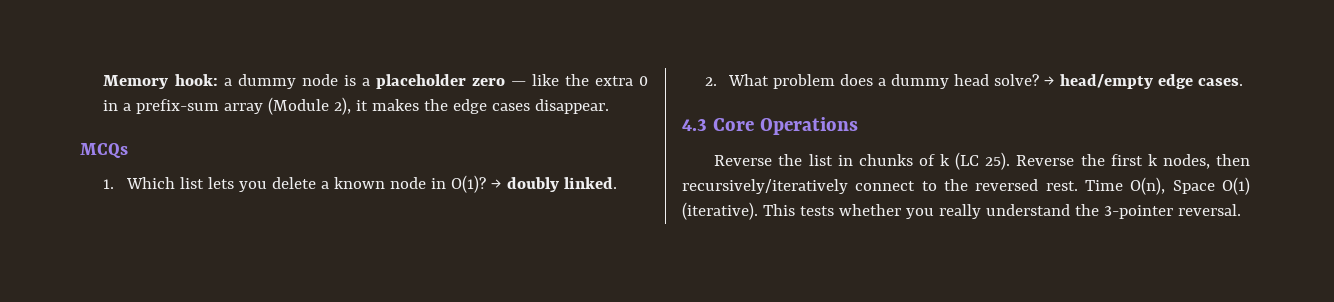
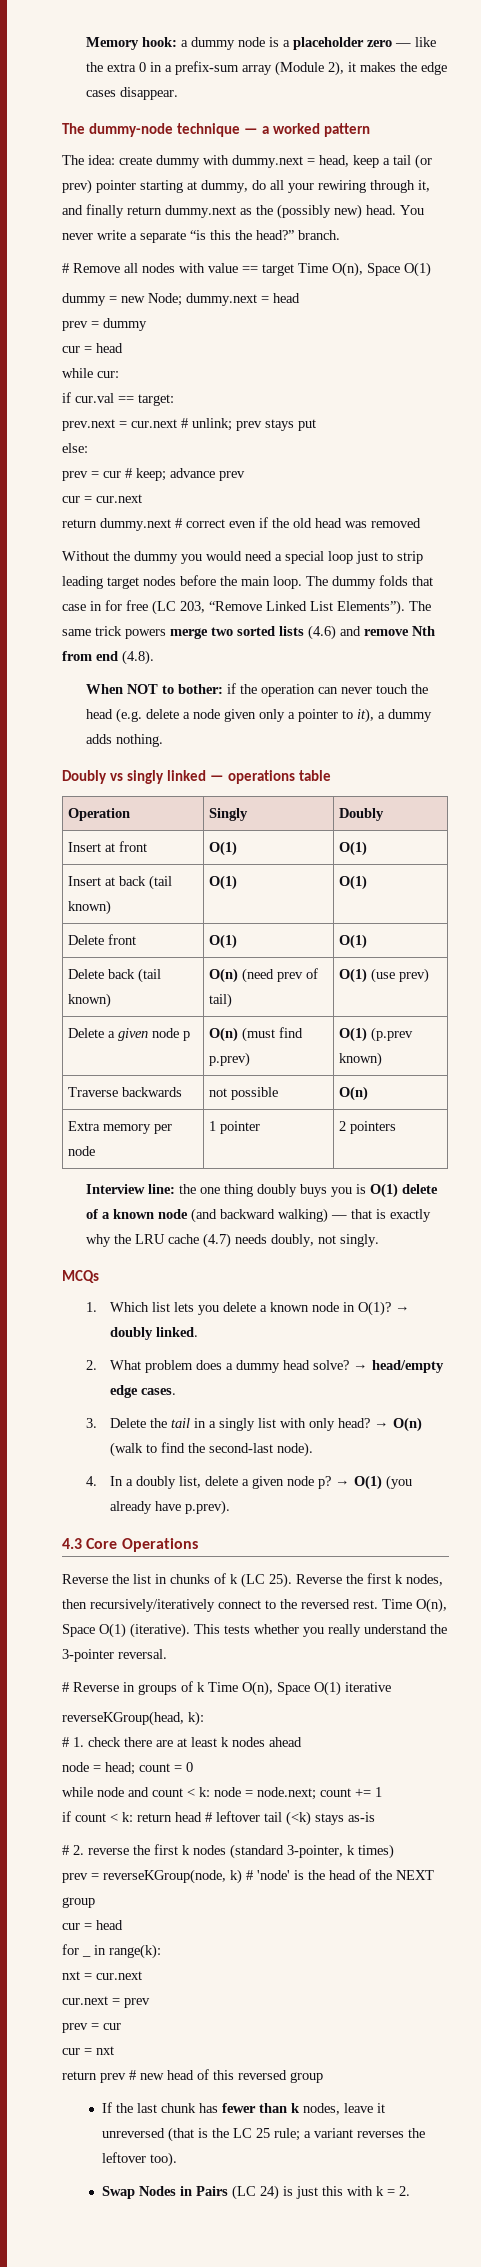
+ The dummy-node technique — a worked pattern
+ The idea: create dummy with dummy.next = head, keep a tail (or prev) pointer starting at dummy, do all your rewiring through it, and finally return dummy.next as the (possibly new) head. You never write a separate “is this the head?” branch.
+ # Remove all nodes with value == target Time O(n), Space O(1)
+ dummy = new Node; dummy.next = head
+ prev = dummy
+ cur = head
+ while cur:
+ if cur.val == target:
+ prev.next = cur.next # unlink; prev stays put
+ else:
+ prev = cur # keep; advance prev
+ cur = cur.next
+ return dummy.next # correct even if the old head was removed
+ Without the dummy you would need a special loop just to strip leading target nodes before the main loop. The dummy folds that case in for free (LC 203, “Remove Linked List Elements”). The same trick powers merge two sorted lists (4.6) and remove Nth from end (4.8).
+ When NOT to bother: if the operation can never touch the head (e.g. delete a node given only a pointer to it), a dummy adds nothing.
+ Doubly vs singly linked — operations table
+ Operation | Singly | Doubly
+ Insert at front | O(1) | O(1)
+ Insert at back (tail known) | O(1) | O(1)
+ Delete front | O(1) | O(1)
+ Delete back (tail known) | O(n) (need prev of tail) | O(1) (use prev)
+ Delete a given node p | O(n) (must find p.prev) | O(1) (p.prev known)
+ Traverse backwards | not possible | O(n)
+ Extra memory per node | 1 pointer | 2 pointers
+ Interview line: the one thing doubly buys you is O(1) delete of a known node (and backward walking) — that is exactly why the LRU cache (4.7) needs doubly, not singly.
+ 3. Delete the tail in a singly list with only head? → O(n) (walk to find the second-last node).
+ 4. In a doubly list, delete a given node p? → O(1) (you already have p.prev).
+ # Reverse in groups of k Time O(n), Space O(1) iterative
+ reverseKGroup(head, k):
+ # 1. check there are at least k nodes ahead
+ node = head; count = 0
+ while node and count < k: node = node.next; count += 1
+ if count < k: return head # leftover tail (<k) stays as-is
+ # 2. reverse the first k nodes (standard 3-pointer, k times)
+ prev = reverseKGroup(node, k) # 'node' is the head of the NEXT group
+ cur = head
+ for _ in range(k):
+ nxt = cur.next
+ cur.next = prev
+ prev = cur
+ cur = nxt
+ return prev # new head of this reversed group
+ If the last chunk has fewer than k nodes, leave it unreversed (that is the LC 25 rule; a variant reverses the leftover too).
+ Swap Nodes in Pairs (LC 24) is just this with k = 2.

